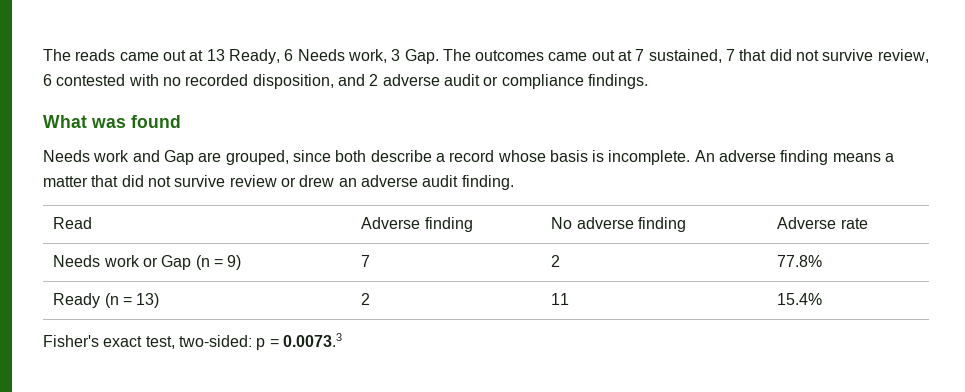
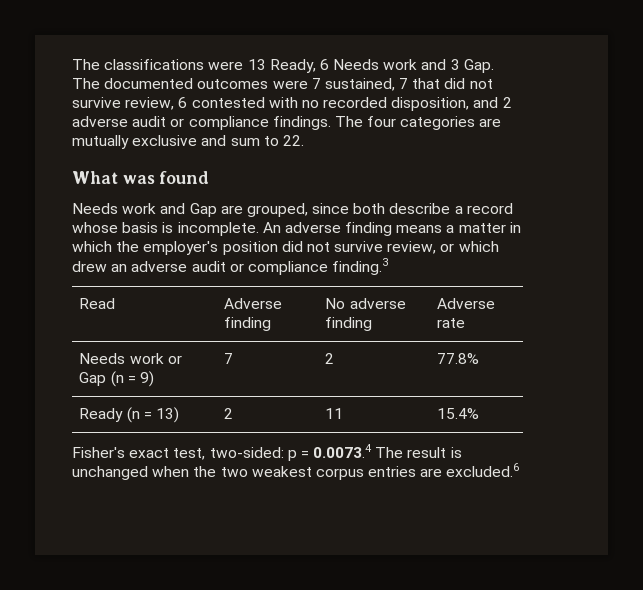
- The reads came out at 13 Ready, 6 Needs work, 3 Gap. The outcomes came out at 7 sustained, 7 that did not survive review, 6 contested with no recorded disposition, and 2 adverse audit or compliance findings.
+ The classifications were 13 Ready, 6 Needs work and 3 Gap. The documented outcomes were 7 sustained, 7 that did not survive review, 6 contested with no recorded disposition, and 2 adverse audit or compliance findings. The four categories are mutually exclusive and sum to 22.
- An adverse finding means a matter that did not survive review or drew an adverse audit finding.
+ An adverse finding means a matter in which the employer's position did not survive review, or which drew an adverse audit or compliance finding.3
- Fisher's exact test, two-sided: p = 0.0073.3
+ Fisher's exact test, two-sided: p = 0.0073.4 The result is unchanged when the two weakest corpus entries are excluded.6

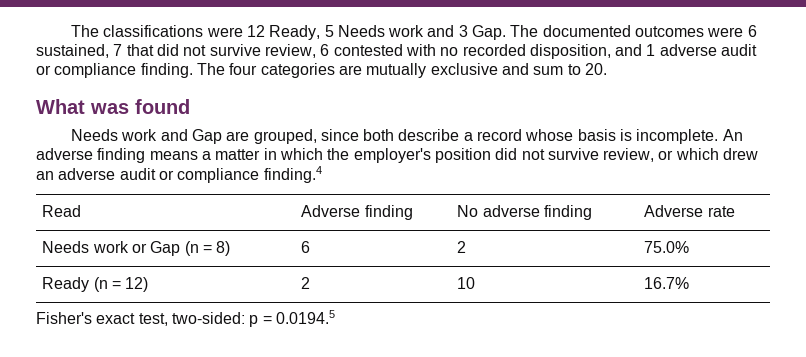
- The classifications were 13 Ready, 6 Needs work and 3 Gap. The documented outcomes were 7 sustained, 7 that did not survive review, 6 contested with no recorded disposition, and 2 adverse audit or compliance findings.
+ The classifications were 12 Ready, 5 Needs work and 3 Gap. The documented outcomes were 6 sustained, 7 that did not survive review, 6 contested with no recorded disposition, and 1 adverse audit or compliance finding.
- The four categories are mutually exclusive and sum to 22.
+ The four categories are mutually exclusive and sum to 20.
- An adverse finding means a matter in which the employer's position did not survive review, or which drew an adverse audit or compliance finding.3
+ An adverse finding means a matter in which the employer's position did not survive review, or which drew an adverse audit or compliance finding.4
- Needs work or Gap (n = 9) | 7 | 2 | 77.8%
+ Needs work or Gap (n = 8) | 6 | 2 | 75.0%
- Ready (n = 13) | 2 | 11 | 15.4%
+ Ready (n = 12) | 2 | 10 | 16.7%
- Fisher's exact test, two-sided: p = 0.0073.4 The result is unchanged when the two weakest corpus entries are excluded.6
+ Fisher's exact test, two-sided: p = 0.0194.5

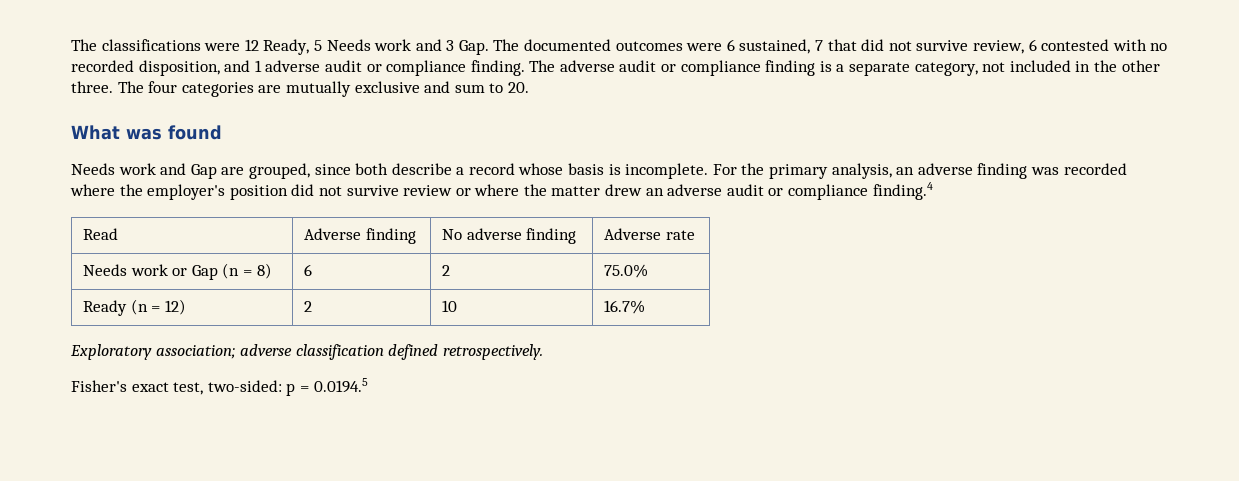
- The four categories are mutually exclusive and sum to 20.
+ The adverse audit or compliance finding is a separate category, not included in the other three. The four categories are mutually exclusive and sum to 20.
- An adverse finding means a matter in which the employer's position did not survive review, or which drew an adverse audit or compliance finding.4
+ For the primary analysis, an adverse finding was recorded where the employer's position did not survive review or where the matter drew an adverse audit or compliance finding.4
+ Exploratory association; adverse classification defined retrospectively.

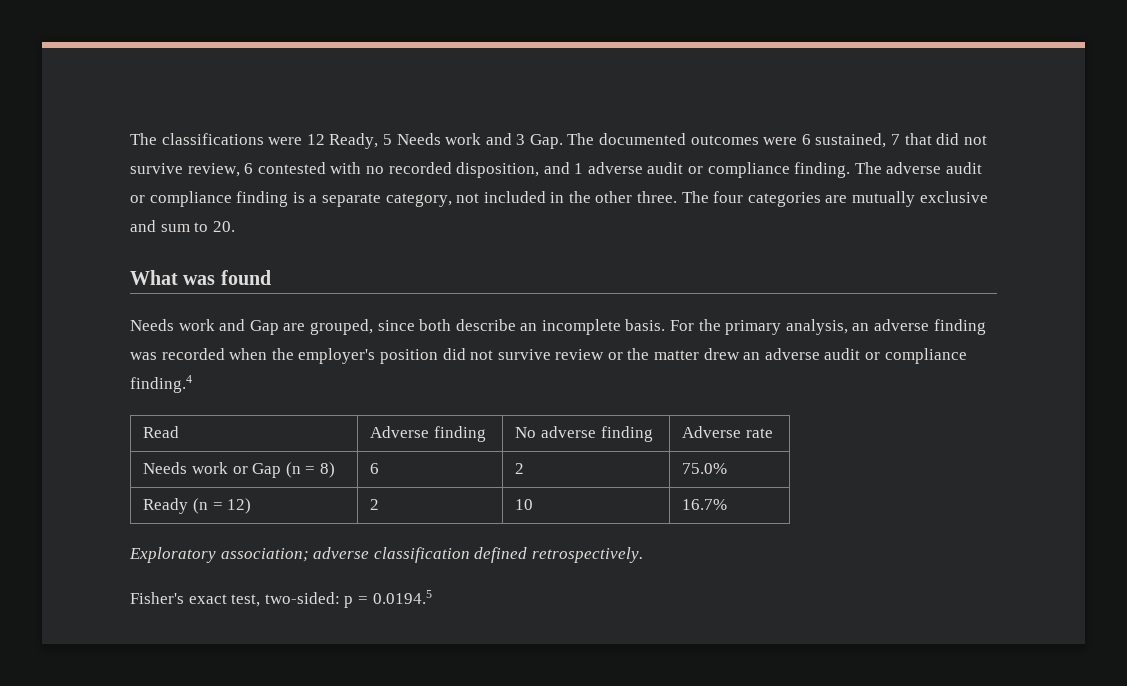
- Needs work and Gap are grouped, since both describe a record whose basis is incomplete.
+ Needs work and Gap are grouped, since both describe an incomplete basis.
- For the primary analysis, an adverse finding was recorded where the employer's position did not survive review or where the matter drew an adverse audit or compliance finding.4
+ For the primary analysis, an adverse finding was recorded when the employer's position did not survive review or the matter drew an adverse audit or compliance finding.4

